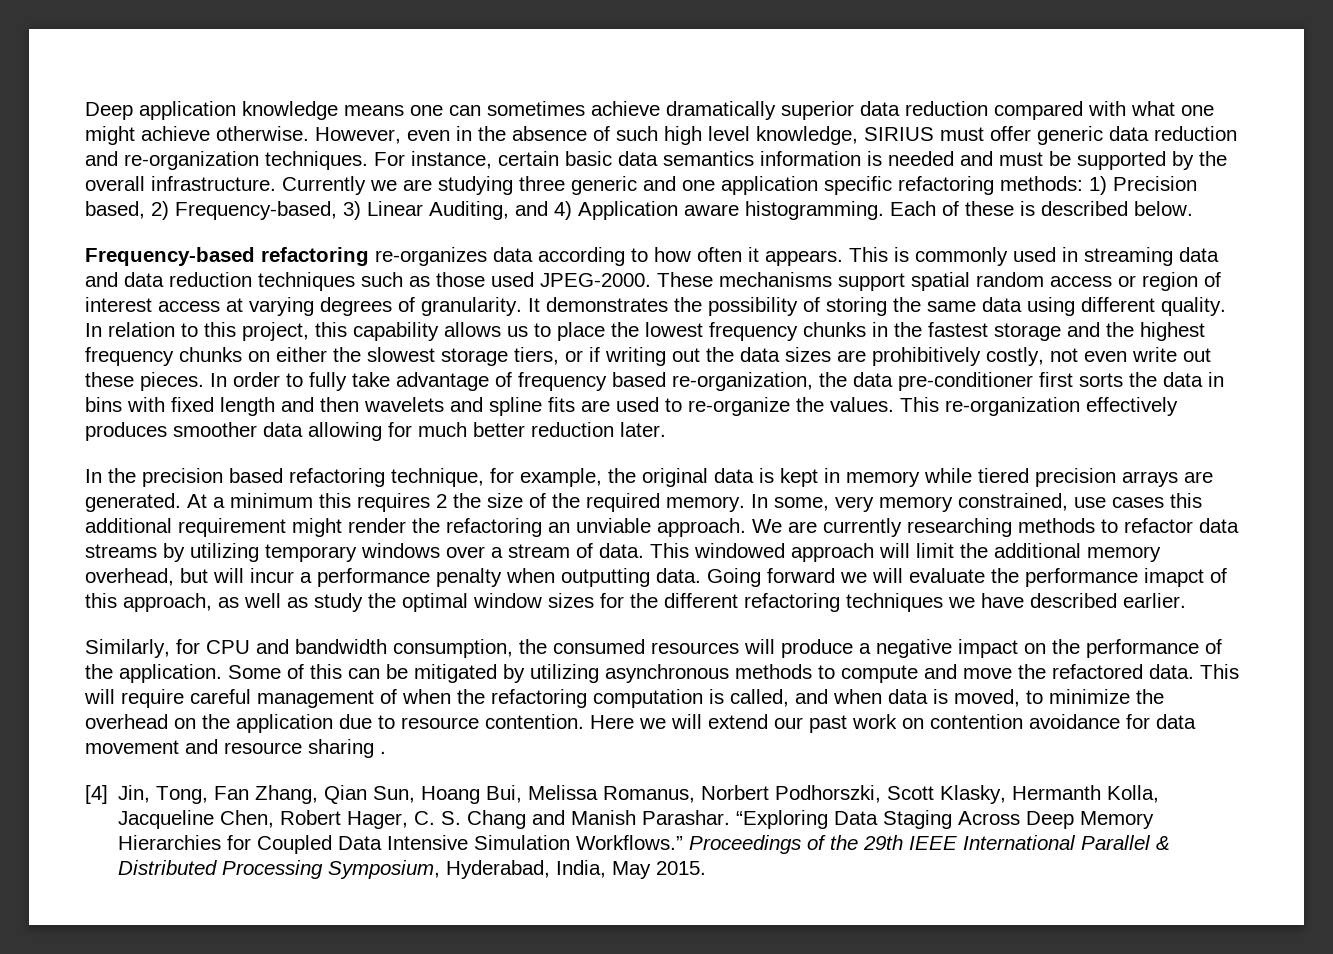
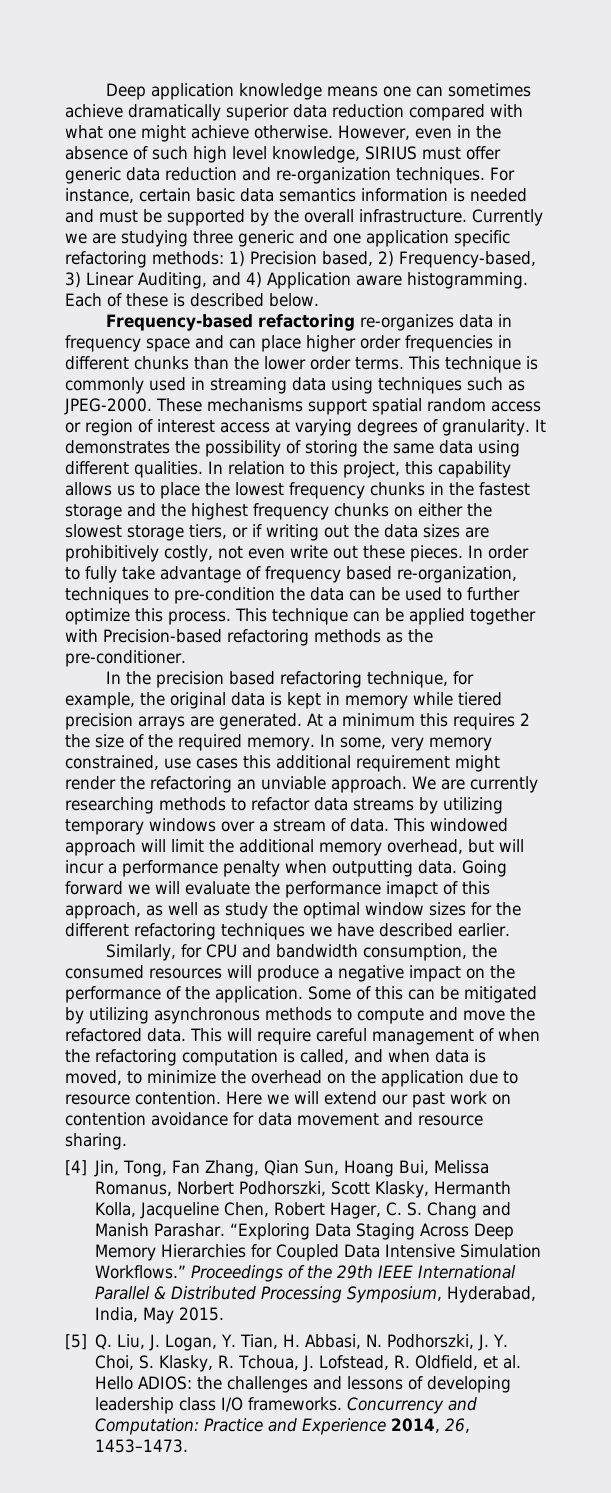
- Frequency-based refactoring re-organizes data according to how often it appears. This is commonly used in streaming data and data reduction techniques such as those used JPEG-2000.
+ Frequency-based refactoring re-organizes data in frequency space and can place higher order frequencies in different chunks than the lower order terms. This technique is commonly used in streaming data using techniques such as JPEG-2000.
- It demonstrates the possibility of storing the same data using different quality.
+ It demonstrates the possibility of storing the same data using different qualities.
- In order to fully take advantage of frequency based re-organization, the data pre-conditioner first sorts the data in bins with fixed length and then wavelets and spline fits are used to re-organize the values. This re-organization effectively produces smoother data allowing for much better reduction later.
+ In order to fully take advantage of frequency based re-organization, techniques to pre-condition the data can be used to further optimize this process. This technique can be applied together with Precision-based refactoring methods as the pre-conditioner.
- Here we will extend our past work on contention avoidance for data movement and resource sharing .
+ Here we will extend our past work on contention avoidance for data movement and resource sharing.
+ [5] Q. Liu, J. Logan, Y. Tian, H. Abbasi, N. Podhorszki, J. Y. Choi, S. Klasky, R. Tchoua, J. Lofstead, R. Oldfield, et al. Hello ADIOS: the challenges and lessons of developing leadership class I/O frameworks. Concurrency and Computation: Practice and Experience 2014, 26, 1453–1473.

